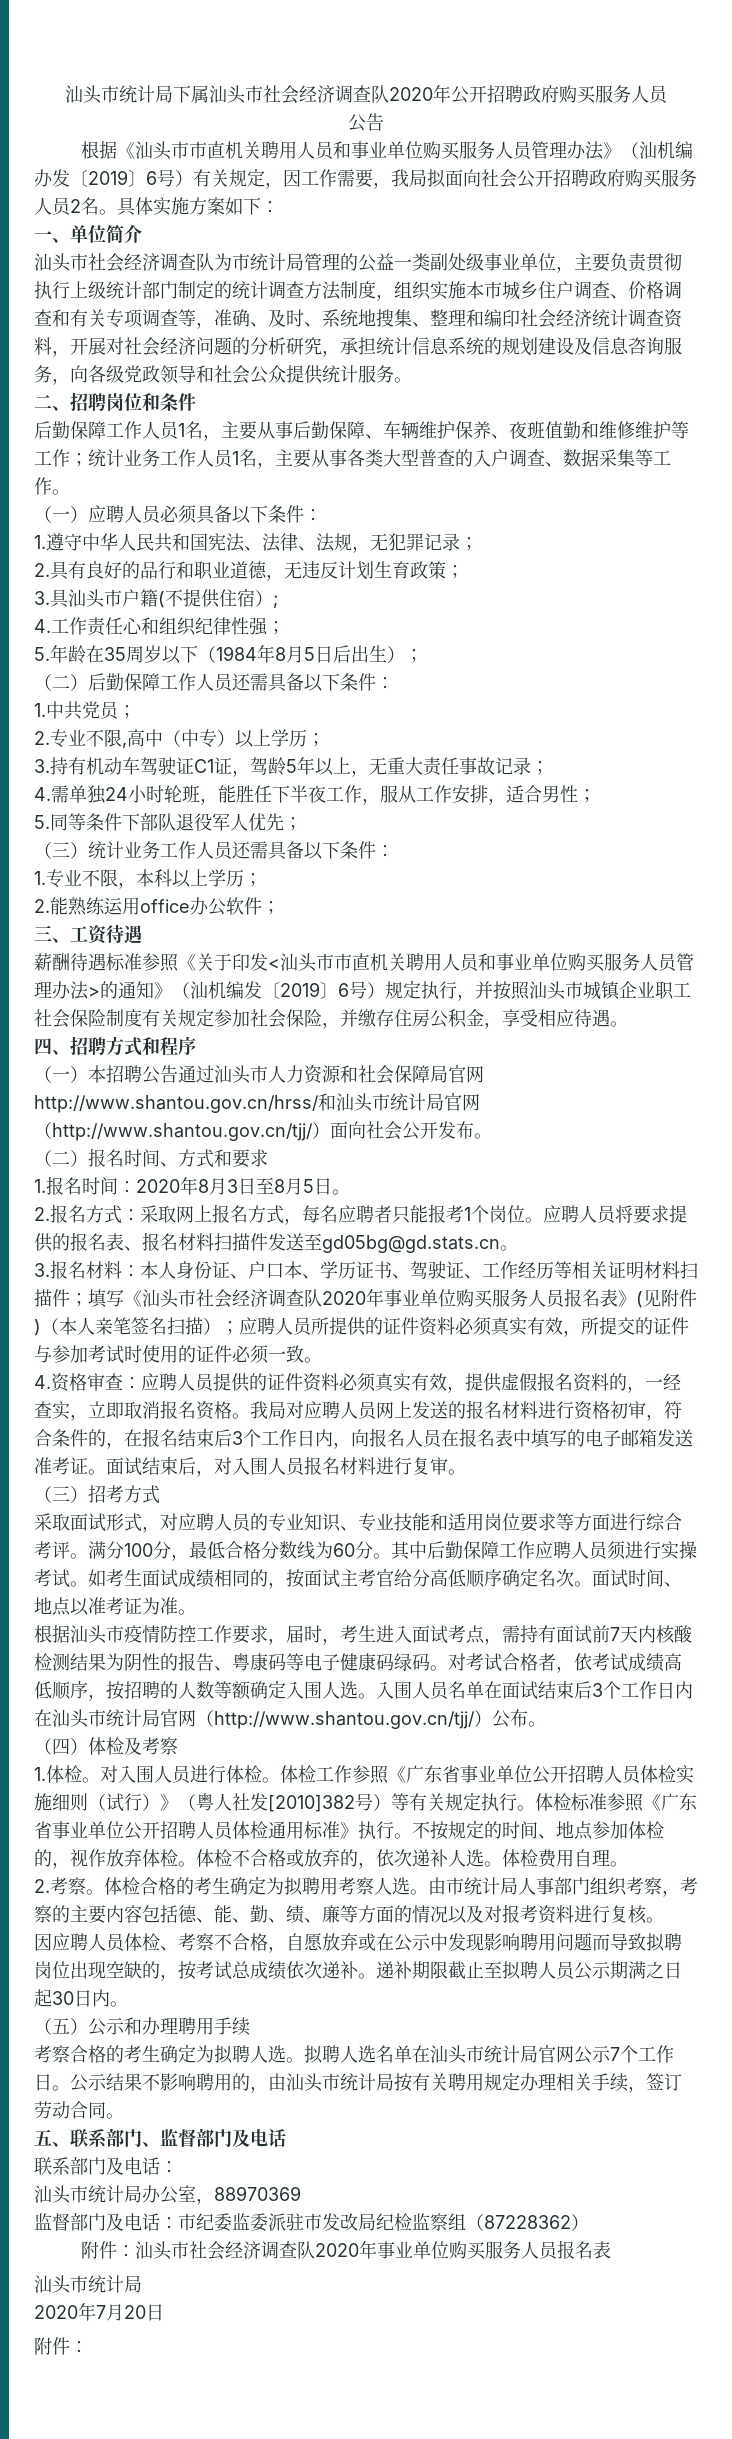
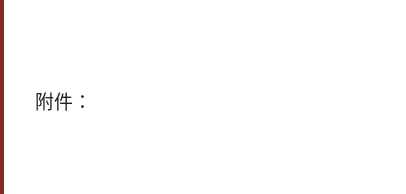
- 汕头市统计局下属汕头市社会经济调查队2020年公开招聘政府购买服务人员
- 公告
- 根据《汕头市市直机关聘用人员和事业单位购买服务人员管理办法》（汕机编办发〔2019〕6号）有关规定，因工作需要，我局拟面向社会公开招聘政府购买服务人员2名。具体实施方案如下：
- 一、单位简介
- 汕头市社会经济调查队为市统计局管理的公益一类副处级事业单位，主要负责贯彻执行上级统计部门制定的统计调查方法制度，组织实施本市城乡住户调查、价格调查和有关专项调查等，准确、及时、系统地搜集、整理和编印社会经济统计调查资料，开展对社会经济问题的分析研究，承担统计信息系统的规划建设及信息咨询服务，向各级党政领导和社会公众提供统计服务。
- 二、招聘岗位和条件
- 后勤保障工作人员1名，主要从事后勤保障、车辆维护保养、夜班值勤和维修维护等工作；统计业务工作人员1名，主要从事各类大型普查的入户调查、数据采集等工作。
- （一）应聘人员必须具备以下条件：
- 1.遵守中华人民共和国宪法、法律、法规，无犯罪记录；
- 2.具有良好的品行和职业道德，无违反计划生育政策；
- 3.具汕头市户籍(不提供住宿）;
- 4.工作责任心和组织纪律性强；
- 5.年龄在35周岁以下（1984年8月5日后出生）；
- （二）后勤保障工作人员还需具备以下条件：
- 1.中共党员；
- 2.专业不限,高中（中专）以上学历；
- 3.持有机动车驾驶证C1证，驾龄5年以上，无重大责任事故记录；
- 4.需单独24小时轮班，能胜任下半夜工作，服从工作安排，适合男性；
- 5.同等条件下部队退役军人优先；
- （三）统计业务工作人员还需具备以下条件：
- 1.专业不限，本科以上学历；
- 2.能熟练运用office办公软件；
- 三、工资待遇
- 薪酬待遇标准参照《关于印发<汕头市市直机关聘用人员和事业单位购买服务人员管理办法>的通知》（汕机编发〔2019〕6号）规定执行，并按照汕头市城镇企业职工社会保险制度有关规定参加社会保险，并缴存住房公积金，享受相应待遇。
- 四、招聘方式和程序
- （一）本招聘公告通过汕头市人力资源和社会保障局官网http://www.shantou.gov.cn/hrss/和汕头市统计局官网（http://www.shantou.gov.cn/tjj/）面向社会公开发布。
- （二）报名时间、方式和要求
- 1.报名时间：2020年8月3日至8月5日。
- 2.报名方式：采取网上报名方式，每名应聘者只能报考1个岗位。应聘人员将要求提供的报名表、报名材料扫描件发送至gd05bg@gd.stats.cn。
- 3.报名材料：本人身份证、户口本、学历证书、驾驶证、工作经历等相关证明材料扫描件；填写《汕头市社会经济调查队2020年事业单位购买服务人员报名表》(见附件)（本人亲笔签名扫描）；应聘人员所提供的证件资料必须真实有效，所提交的证件与参加考试时使用的证件必须一致。
- 4.资格审查：应聘人员提供的证件资料必须真实有效，提供虚假报名资料的，一经查实，立即取消报名资格。我局对应聘人员网上发送的报名材料进行资格初审，符合条件的，在报名结束后3个工作日内，向报名人员在报名表中填写的电子邮箱发送准考证。面试结束后，对入围人员报名材料进行复审。
- （三）招考方式
- 采取面试形式，对应聘人员的专业知识、专业技能和适用岗位要求等方面进行综合考评。满分100分，最低合格分数线为60分。其中后勤保障工作应聘人员须进行实操考试。如考生面试成绩相同的，按面试主考官给分高低顺序确定名次。面试时间、地点以准考证为准。
- 根据汕头市疫情防控工作要求，届时，考生进入面试考点，需持有面试前7天内核酸检测结果为阴性的报告、粤康码等电子健康码绿码。对考试合格者，依考试成绩高低顺序，按招聘的人数等额确定入围人选。入围人员名单在面试结束后3个工作日内在汕头市统计局官网（http://www.shantou.gov.cn/tjj/）公布。
- （四）体检及考察
- 1.体检。对入围人员进行体检。体检工作参照《广东省事业单位公开招聘人员体检实施细则（试行）》（粤人社发[2010]382号）等有关规定执行。体检标准参照《广东省事业单位公开招聘人员体检通用标准》执行。不按规定的时间、地点参加体检的，视作放弃体检。体检不合格或放弃的，依次递补人选。体检费用自理。
- 2.考察。体检合格的考生确定为拟聘用考察人选。由市统计局人事部门组织考察，考察的主要内容包括德、能、勤、绩、廉等方面的情况以及对报考资料进行复核。
- 因应聘人员体检、考察不合格，自愿放弃或在公示中发现影响聘用问题而导致拟聘岗位出现空缺的，按考试总成绩依次递补。递补期限截止至拟聘人员公示期满之日起30日内。
- （五）公示和办理聘用手续
- 考察合格的考生确定为拟聘人选。拟聘人选名单在汕头市统计局官网公示7个工作日。公示结果不影响聘用的，由汕头市统计局按有关聘用规定办理相关手续，签订劳动合同。
- 五、联系部门、监督部门及电话
- 联系部门及电话：
- 汕头市统计局办公室，88970369
- 监督部门及电话：市纪委监委派驻市发改局纪检监察组（87228362）
- 附件：汕头市社会经济调查队2020年事业单位购买服务人员报名表
- 汕头市统计局
- 2020年7月20日

